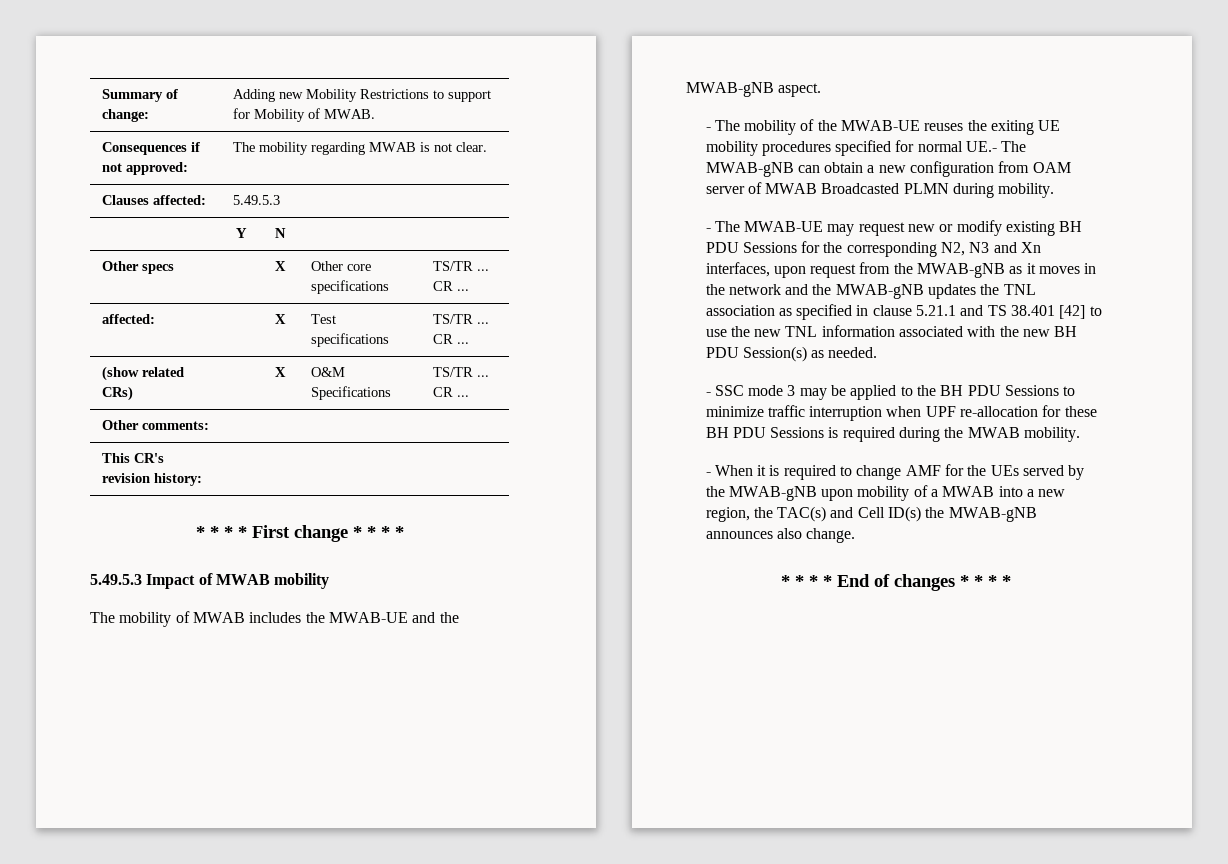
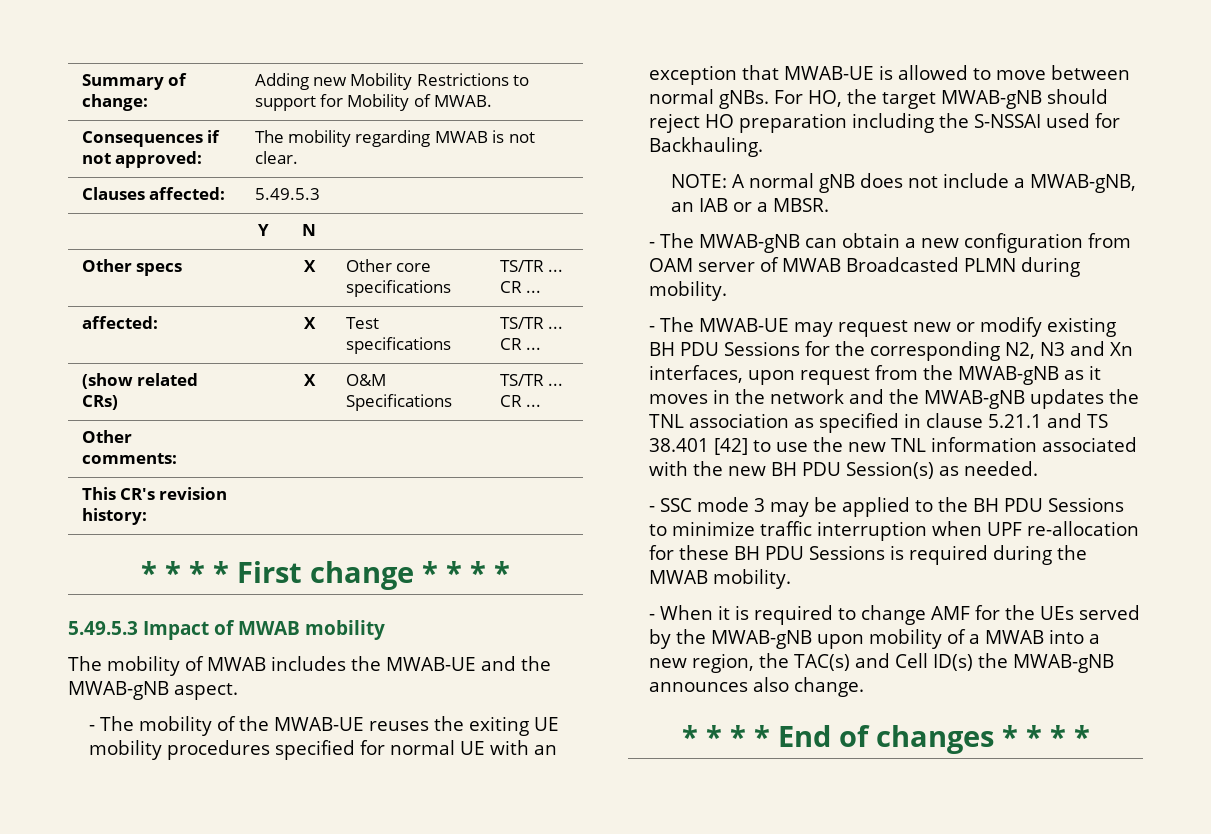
- - The mobility of the MWAB-UE reuses the exiting UE mobility procedures specified for normal UE.- The MWAB-gNB can obtain a new configuration from OAM server of MWAB Broadcasted PLMN during mobility.
+ - The mobility of the MWAB-UE reuses the exiting UE mobility procedures specified for normal UE with an exception that MWAB-UE is allowed to move between normal gNBs. For HO, the target MWAB-gNB should reject HO preparation including the S-NSSAI used for Backhauling.
+ NOTE: A normal gNB does not include a MWAB-gNB, an IAB or a MBSR.
+ - The MWAB-gNB can obtain a new configuration from OAM server of MWAB Broadcasted PLMN during mobility.

